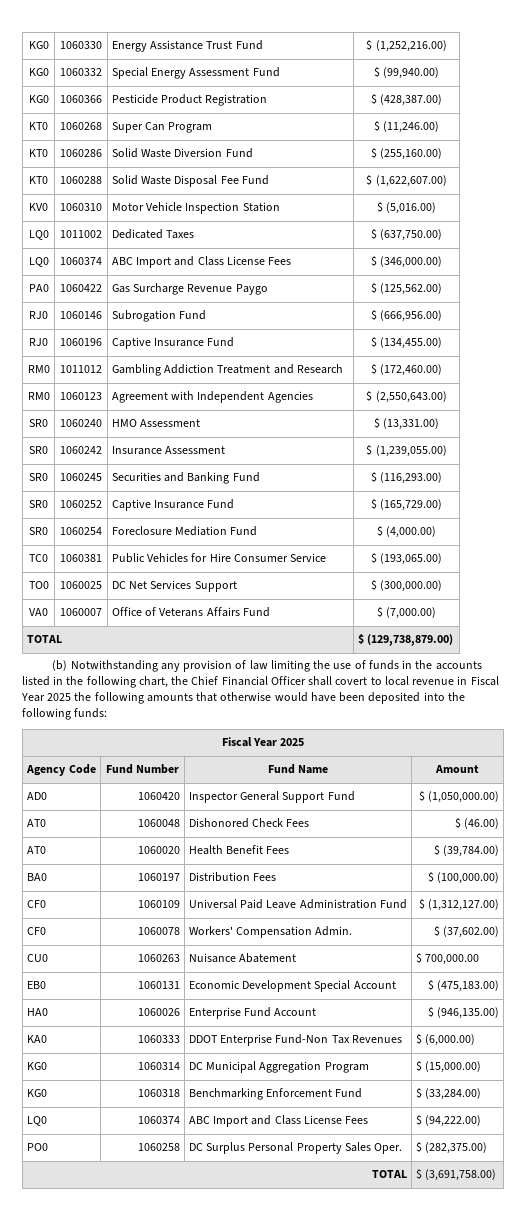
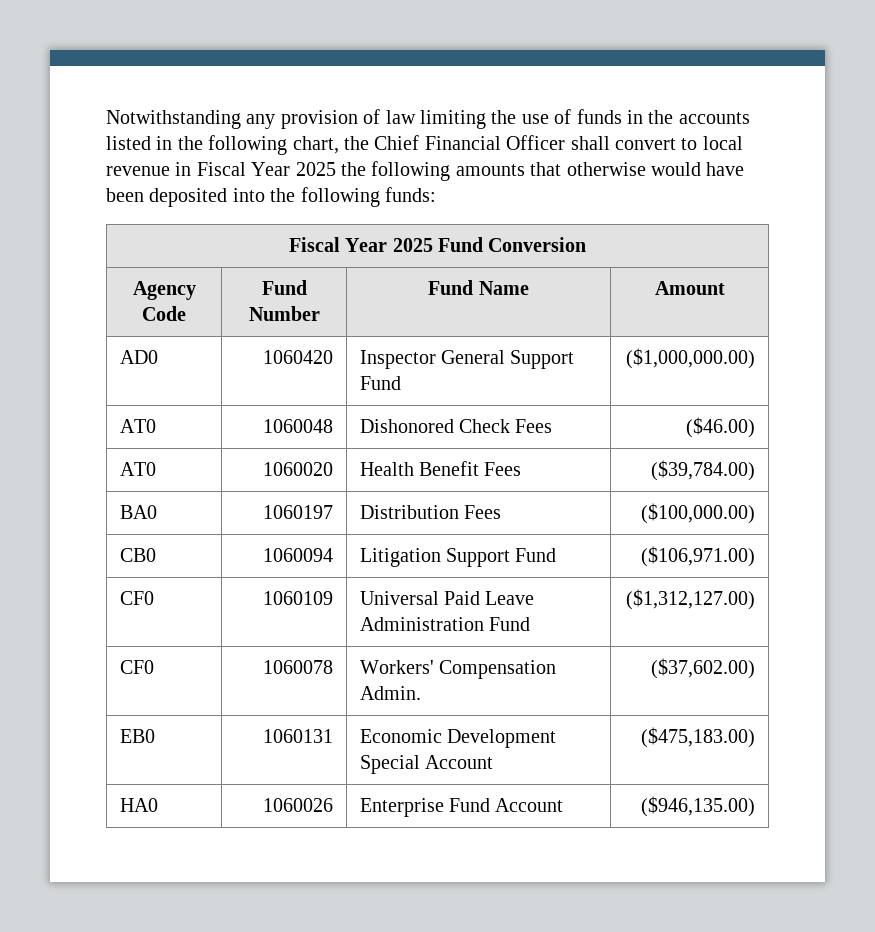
- KG0 | 1060330 | Energy Assistance Trust Fund | $ (1,252,216.00)
- KG0 | 1060332 | Special Energy Assessment Fund | $ (99,940.00)
- KG0 | 1060366 | Pesticide Product Registration | $ (428,387.00)
- KT0 | 1060268 | Super Can Program | $ (11,246.00)
- KT0 | 1060286 | Solid Waste Diversion Fund | $ (255,160.00)
- KT0 | 1060288 | Solid Waste Disposal Fee Fund | $ (1,622,607.00)
- KV0 | 1060310 | Motor Vehicle Inspection Station | $ (5,016.00)
- LQ0 | 1011002 | Dedicated Taxes | $ (637,750.00)
- LQ0 | 1060374 | ABC Import and Class License Fees | $ (346,000.00)
- PA0 | 1060422 | Gas Surcharge Revenue Paygo | $ (125,562.00)
- RJ0 | 1060146 | Subrogation Fund | $ (666,956.00)
- RJ0 | 1060196 | Captive Insurance Fund | $ (134,455.00)
- RM0 | 1011012 | Gambling Addiction Treatment and Research | $ (172,460.00)
- RM0 | 1060123 | Agreement with Independent Agencies | $ (2,550,643.00)
- SR0 | 1060240 | HMO Assessment | $ (13,331.00)
- SR0 | 1060242 | Insurance Assessment | $ (1,239,055.00)
- SR0 | 1060245 | Securities and Banking Fund | $ (116,293.00)
- SR0 | 1060252 | Captive Insurance Fund | $ (165,729.00)
- SR0 | 1060254 | Foreclosure Mediation Fund | $ (4,000.00)
- TC0 | 1060381 | Public Vehicles for Hire Consumer Service | $ (193,065.00)
- TO0 | 1060025 | DC Net Services Support | $ (300,000.00)
- VA0 | 1060007 | Office of Veterans Affairs Fund | $ (7,000.00)
- TOTAL | $ (129,738,879.00)
- (b) Notwithstanding any provision of law limiting the use of funds in the accounts listed in the following chart, the Chief Financial Officer shall covert to local revenue in Fiscal Year 2025 the following amounts that otherwise would have been deposited into the following funds:
- Fiscal Year 2025
+ Notwithstanding any provision of law limiting the use of funds in the accounts listed in the following chart, the Chief Financial Officer shall convert to local revenue in Fiscal Year 2025 the following amounts that otherwise would have been deposited into the following funds:
+ Fiscal Year 2025 Fund Conversion
- AD0 | 1060420 | Inspector General Support Fund | $ (1,050,000.00)
+ AD0 | 1060420 | Inspector General Support Fund | ($1,000,000.00)
- AT0 | 1060048 | Dishonored Check Fees | $ (46.00)
+ AT0 | 1060048 | Dishonored Check Fees | ($46.00)
- AT0 | 1060020 | Health Benefit Fees | $ (39,784.00)
+ AT0 | 1060020 | Health Benefit Fees | ($39,784.00)
- BA0 | 1060197 | Distribution Fees | $ (100,000.00)
+ BA0 | 1060197 | Distribution Fees | ($100,000.00)
+ CB0 | 1060094 | Litigation Support Fund | ($106,971.00)
- CF0 | 1060109 | Universal Paid Leave Administration Fund | $ (1,312,127.00)
+ CF0 | 1060109 | Universal Paid Leave Administration Fund | ($1,312,127.00)
- CF0 | 1060078 | Workers' Compensation Admin. | $ (37,602.00)
- CU0 | 1060263 | Nuisance Abatement | $ 700,000.00
+ CF0 | 1060078 | Workers' Compensation Admin. | ($37,602.00)
- EB0 | 1060131 | Economic Development Special Account | $ (475,183.00)
+ EB0 | 1060131 | Economic Development Special Account | ($475,183.00)
- HA0 | 1060026 | Enterprise Fund Account | $ (946,135.00)
- KA0 | 1060333 | DDOT Enterprise Fund-Non Tax Revenues | $ (6,000.00)
- KG0 | 1060314 | DC Municipal Aggregation Program | $ (15,000.00)
- KG0 | 1060318 | Benchmarking Enforcement Fund | $ (33,284.00)
- LQ0 | 1060374 | ABC Import and Class License Fees | $ (94,222.00)
- PO0 | 1060258 | DC Surplus Personal Property Sales Oper. | $ (282,375.00)
- TOTAL | $ (3,691,758.00)
+ HA0 | 1060026 | Enterprise Fund Account | ($946,135.00)

